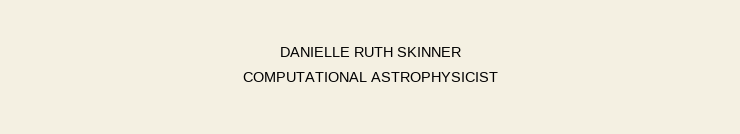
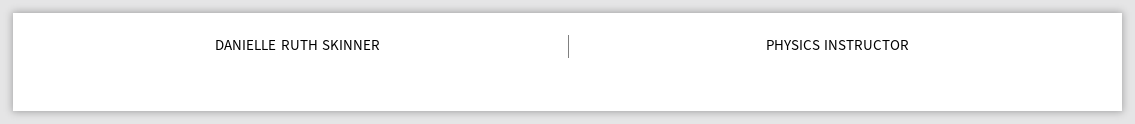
- COMPUTATIONAL ASTROPHYSICIST
+ PHYSICS INSTRUCTOR

